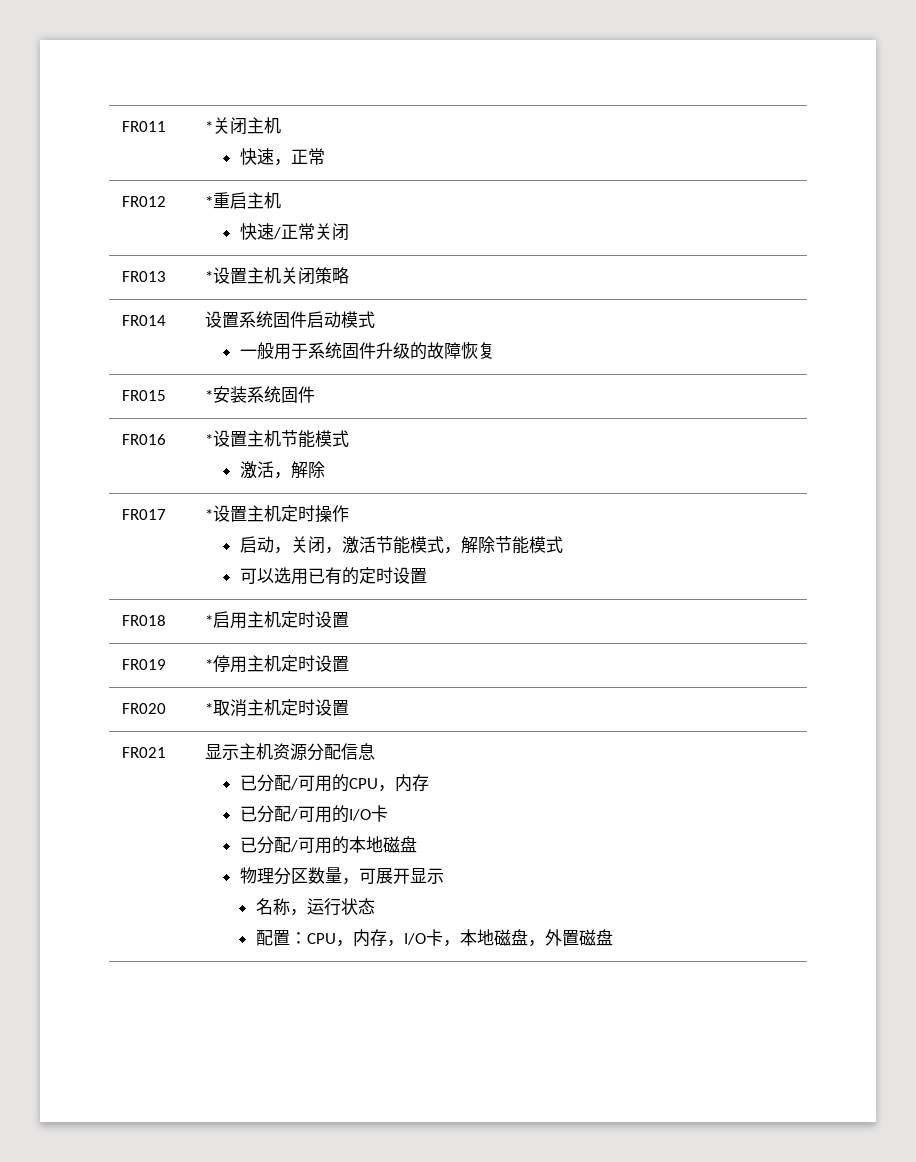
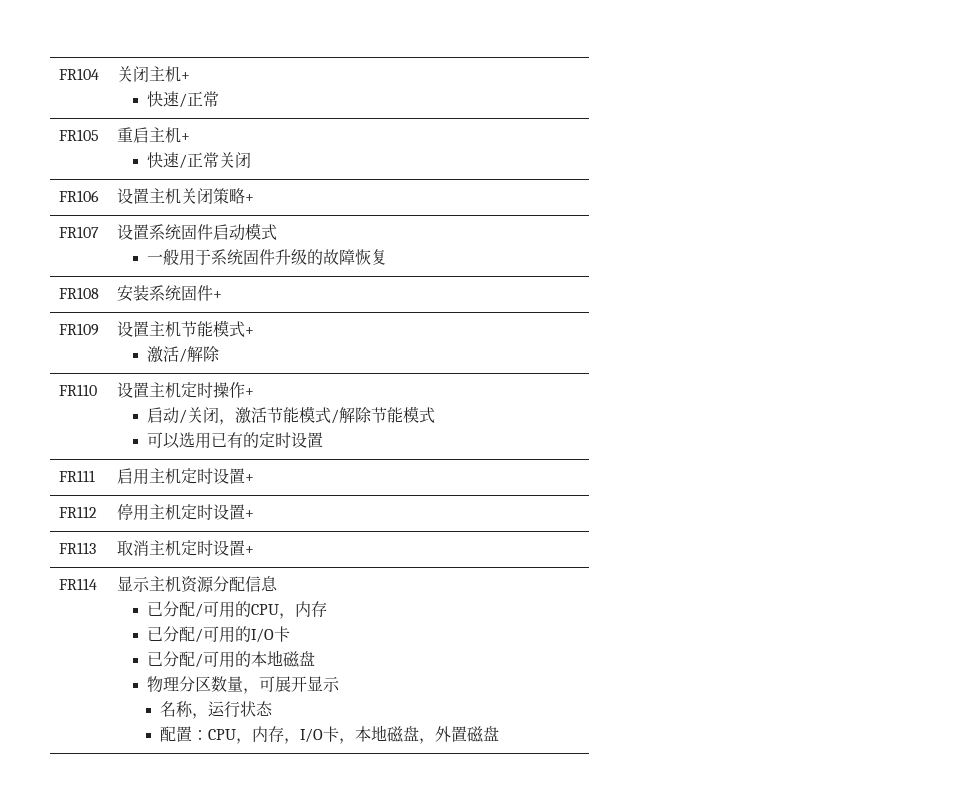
- FR011 | *关闭主机
- 快速，正常
+ FR104 | 关闭主机+
+ 快速/正常
- FR012 | *重启主机
+ FR105 | 重启主机+
- FR013 | *设置主机关闭策略
- FR014 | 设置系统固件启动模式
+ FR106 | 设置主机关闭策略+
+ FR107 | 设置系统固件启动模式
- FR015 | *安装系统固件
- FR016 | *设置主机节能模式
- 激活，解除
+ FR108 | 安装系统固件+
+ FR109 | 设置主机节能模式+
+ 激活/解除
- FR017 | *设置主机定时操作
- 启动，关闭，激活节能模式，解除节能模式
+ FR110 | 设置主机定时操作+
+ 启动/关闭，激活节能模式/解除节能模式
- FR018 | *启用主机定时设置
- FR019 | *停用主机定时设置
- FR020 | *取消主机定时设置
- FR021
+ FR111 | 启用主机定时设置+
+ FR112 | 停用主机定时设置+
+ FR113 | 取消主机定时设置+
+ FR114

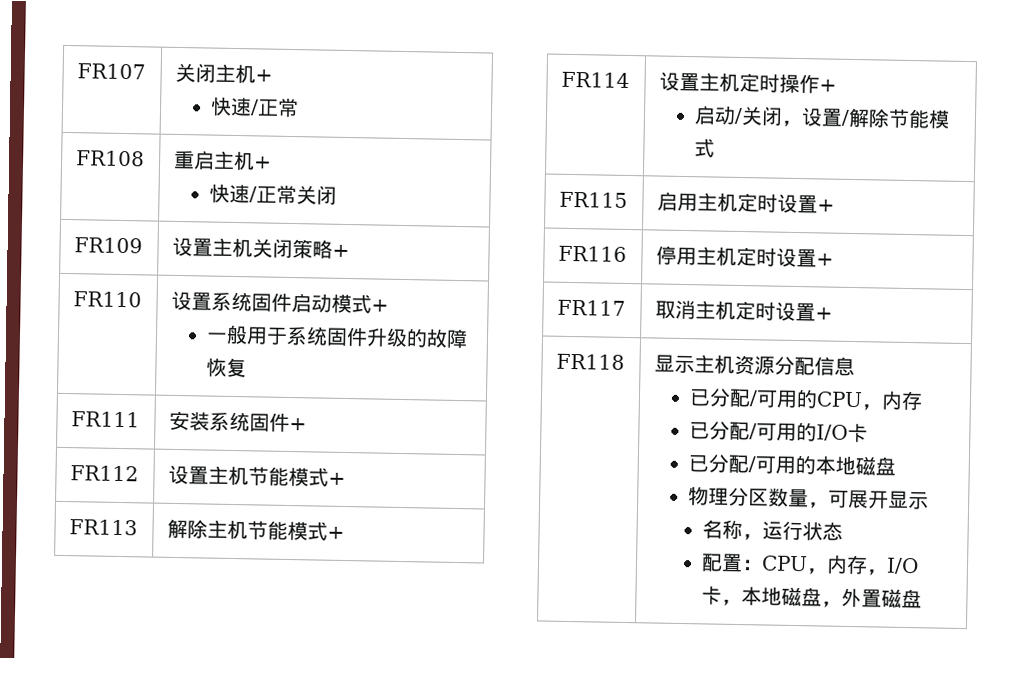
- FR104 | 关闭主机+
+ FR107 | 关闭主机+
- FR105 | 重启主机+
+ FR108 | 重启主机+
- FR106 | 设置主机关闭策略+
+ FR109 | 设置主机关闭策略+
- FR107 | 设置系统固件启动模式
+ FR110 | 设置系统固件启动模式+
- FR108 | 安装系统固件+
+ FR111 | 安装系统固件+
- FR109 | 设置主机节能模式+
- 激活/解除
- FR110 | 设置主机定时操作+
- 启动/关闭，激活节能模式/解除节能模式
- 可以选用已有的定时设置
- FR111 | 启用主机定时设置+
+ FR112 | 设置主机节能模式+
+ FR113 | 解除主机节能模式+
+ FR114 | 设置主机定时操作+
+ 启动/关闭，设置/解除节能模式
+ FR115 | 启用主机定时设置+
- FR112 | 停用主机定时设置+
+ FR116 | 停用主机定时设置+
- FR113 | 取消主机定时设置+
+ FR117 | 取消主机定时设置+
- FR114
+ FR118

